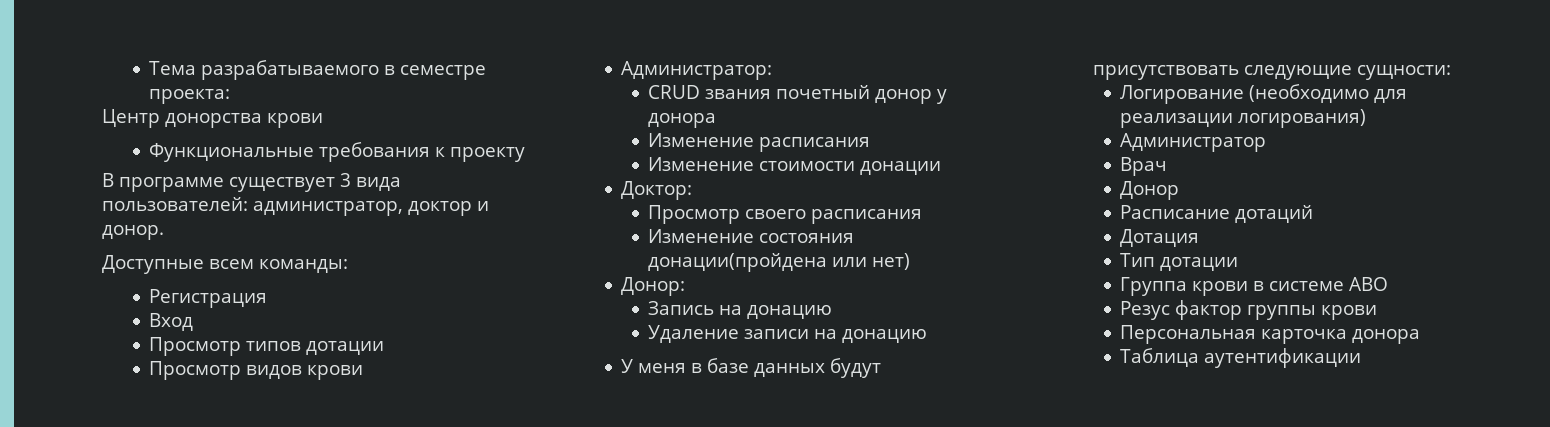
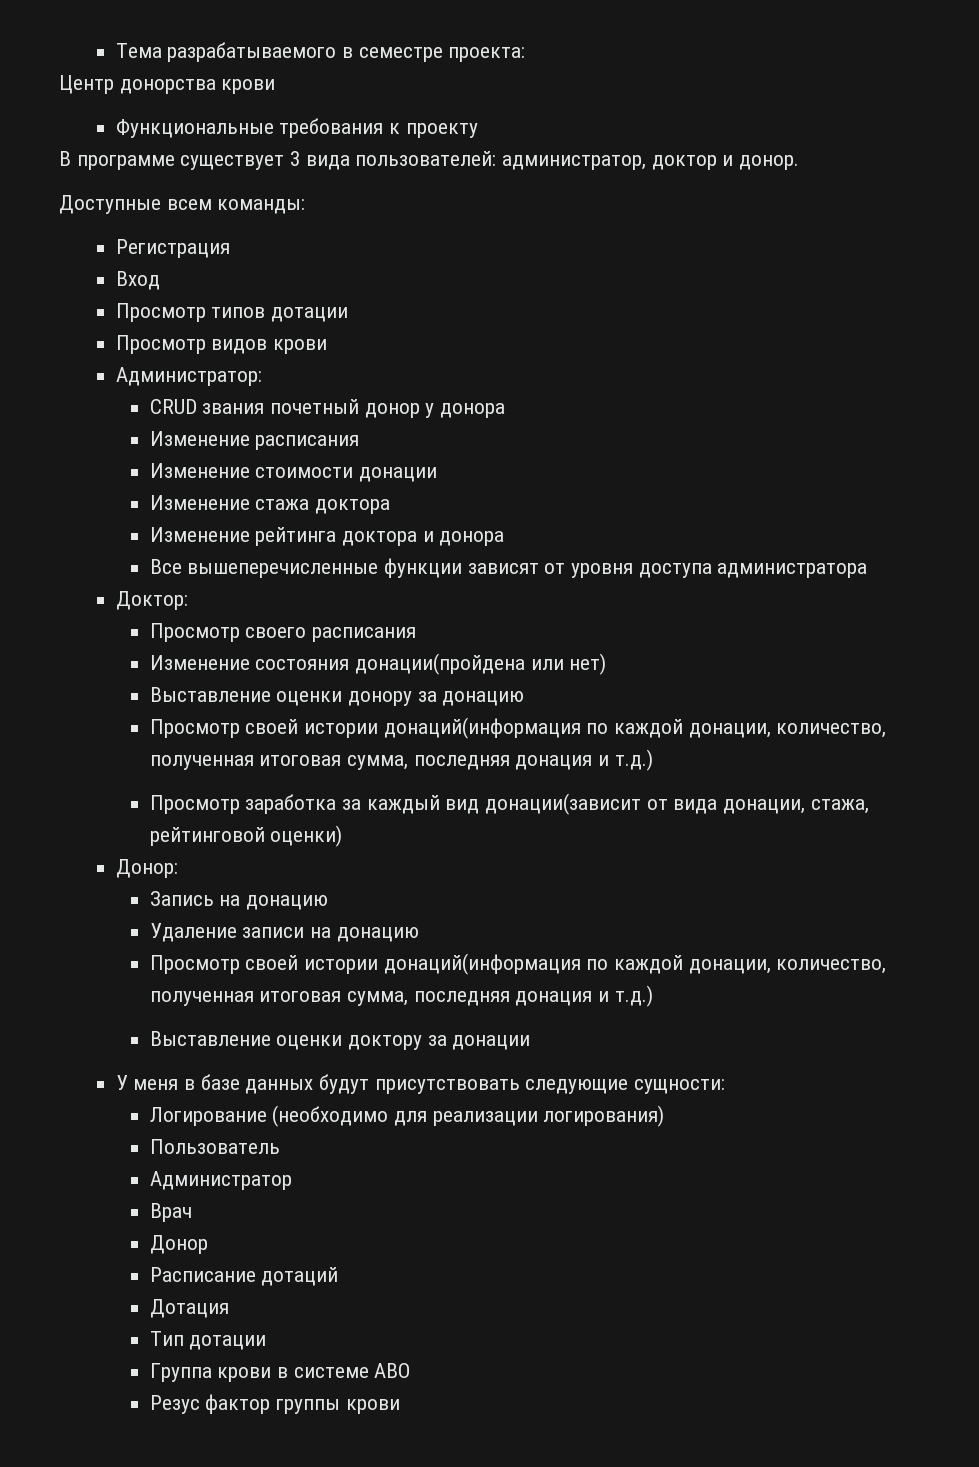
+ Изменение стажа доктора
+ Изменение рейтинга доктора и донора
+ Все вышеперечисленные функции зависят от уровня доступа администратора
+ Выставление оценки донору за донацию
+ Просмотр своей истории донаций(информация по каждой донации, количество, полученная итоговая сумма, последняя донация и т.д.)
+ Просмотр заработка за каждый вид донации(зависит от вида донации, стажа, рейтинговой оценки)
  Удаление записи на донацию
+ Просмотр своей истории донаций(информация по каждой донации, количество, полученная итоговая сумма, последняя донация и т.д.)
+ Выставление оценки доктору за донации
+ Пользователь
- Персональная карточка донора
- Таблица аутентификации

